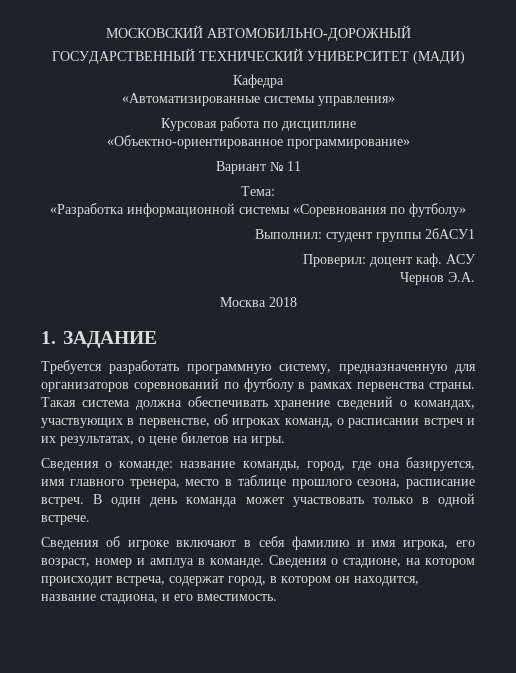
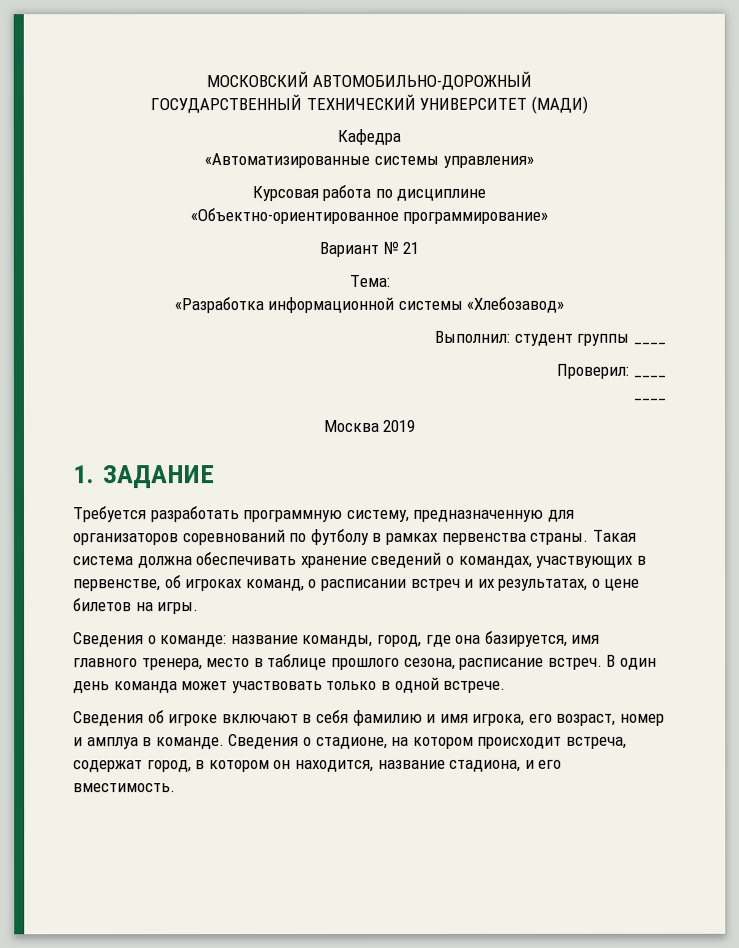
- Вариант № 11
+ Вариант № 21
- «Разработка информационной системы «Соревнования по футболу»
+ «Разработка информационной системы «Хлебозавод»
- Выполнил: студент группы 2бАСУ1
+ Выполнил: студент группы ____
- Проверил: доцент каф. АСУ
- Чернов Э.А.
+ Проверил: ____
+ ____
- Москва 2018
+ Москва 2019

